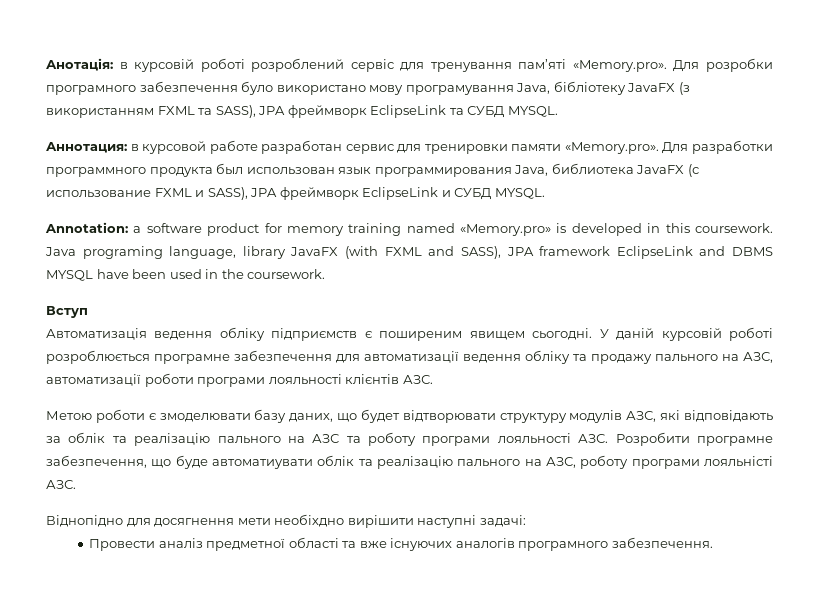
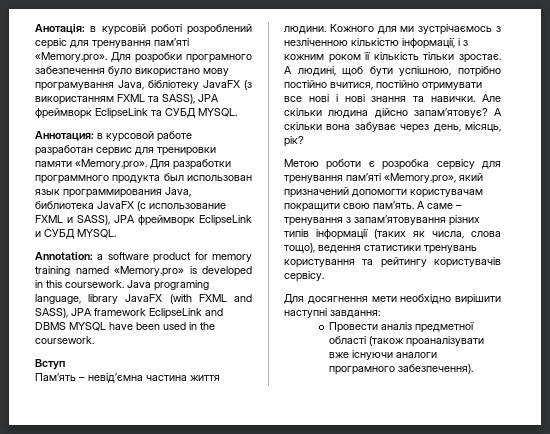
- Автоматизація ведення обліку підприємств є поширеним явищем сьогодні. У даній курсовій роботі розроблюється програмне забезпечення для автоматизації ведення обліку та продажу пального на АЗС, автоматизації роботи програми лояльності клієнтів АЗС.
- Метою роботи є змоделювати базу даних, що будет відтворювати структуру модулів АЗС, які відповідають за облік та реалізацію пального на АЗС та роботу програми лояльності АЗС. Розробити програмне забезпечення, що буде автоматиувати облік та реалізацію пального на АЗС, роботу програми лояльністі АЗС.
- Віднопідно для досягнення мети необіхдно вирішити наступні задачі:
+ Пам’ять – невід’ємна частина життя людини. Кожного для ми зустрічаємось з незліченною кількістю інформації, і з кожним роком її кількість тільки зростає. А людині, щоб бути успішною, потрібно постійно вчитися, постійно отримувати все нові і нові знання та навички. Але скільки людина дійсно запам’ятовує? А скільки вона забуває через день, місяць, рік?
+ Метою роботи є розробка сервісу для тренування пам’яті «Memory.pro», який призначений допомогти користувачам покращити свою пам’ять. А саме – тренування з запам’ятовування різних типів інформації (таких як числа, слова тощо), ведення статистики тренувань користування та рейтингу користувачів сервісу.
+ Для досягнення мети необхідно вирішити наступні завдання:
- Провести аналіз предметної області та вже існуючих аналогів програмного забезпечення.
+ Провести аналіз предметної області (також проаналізувати вже існуючи аналоги програмного забезпечення).

